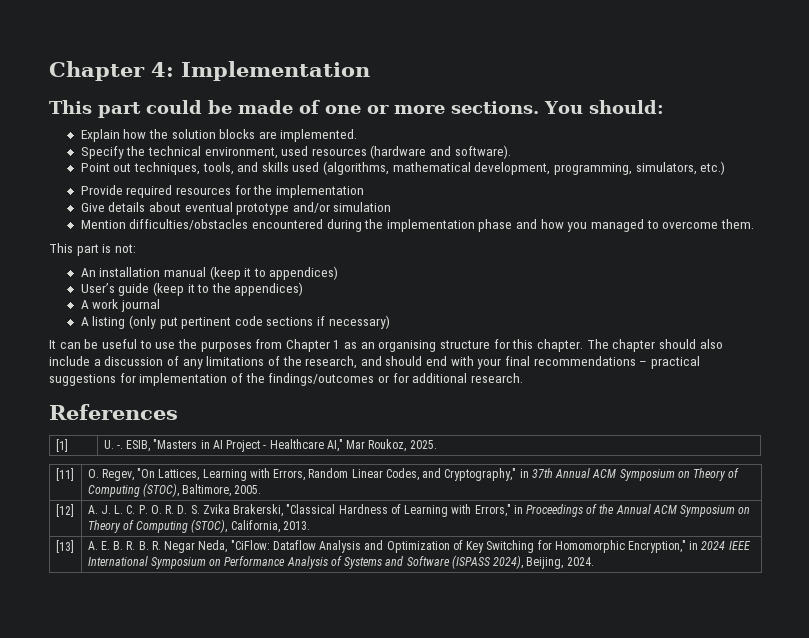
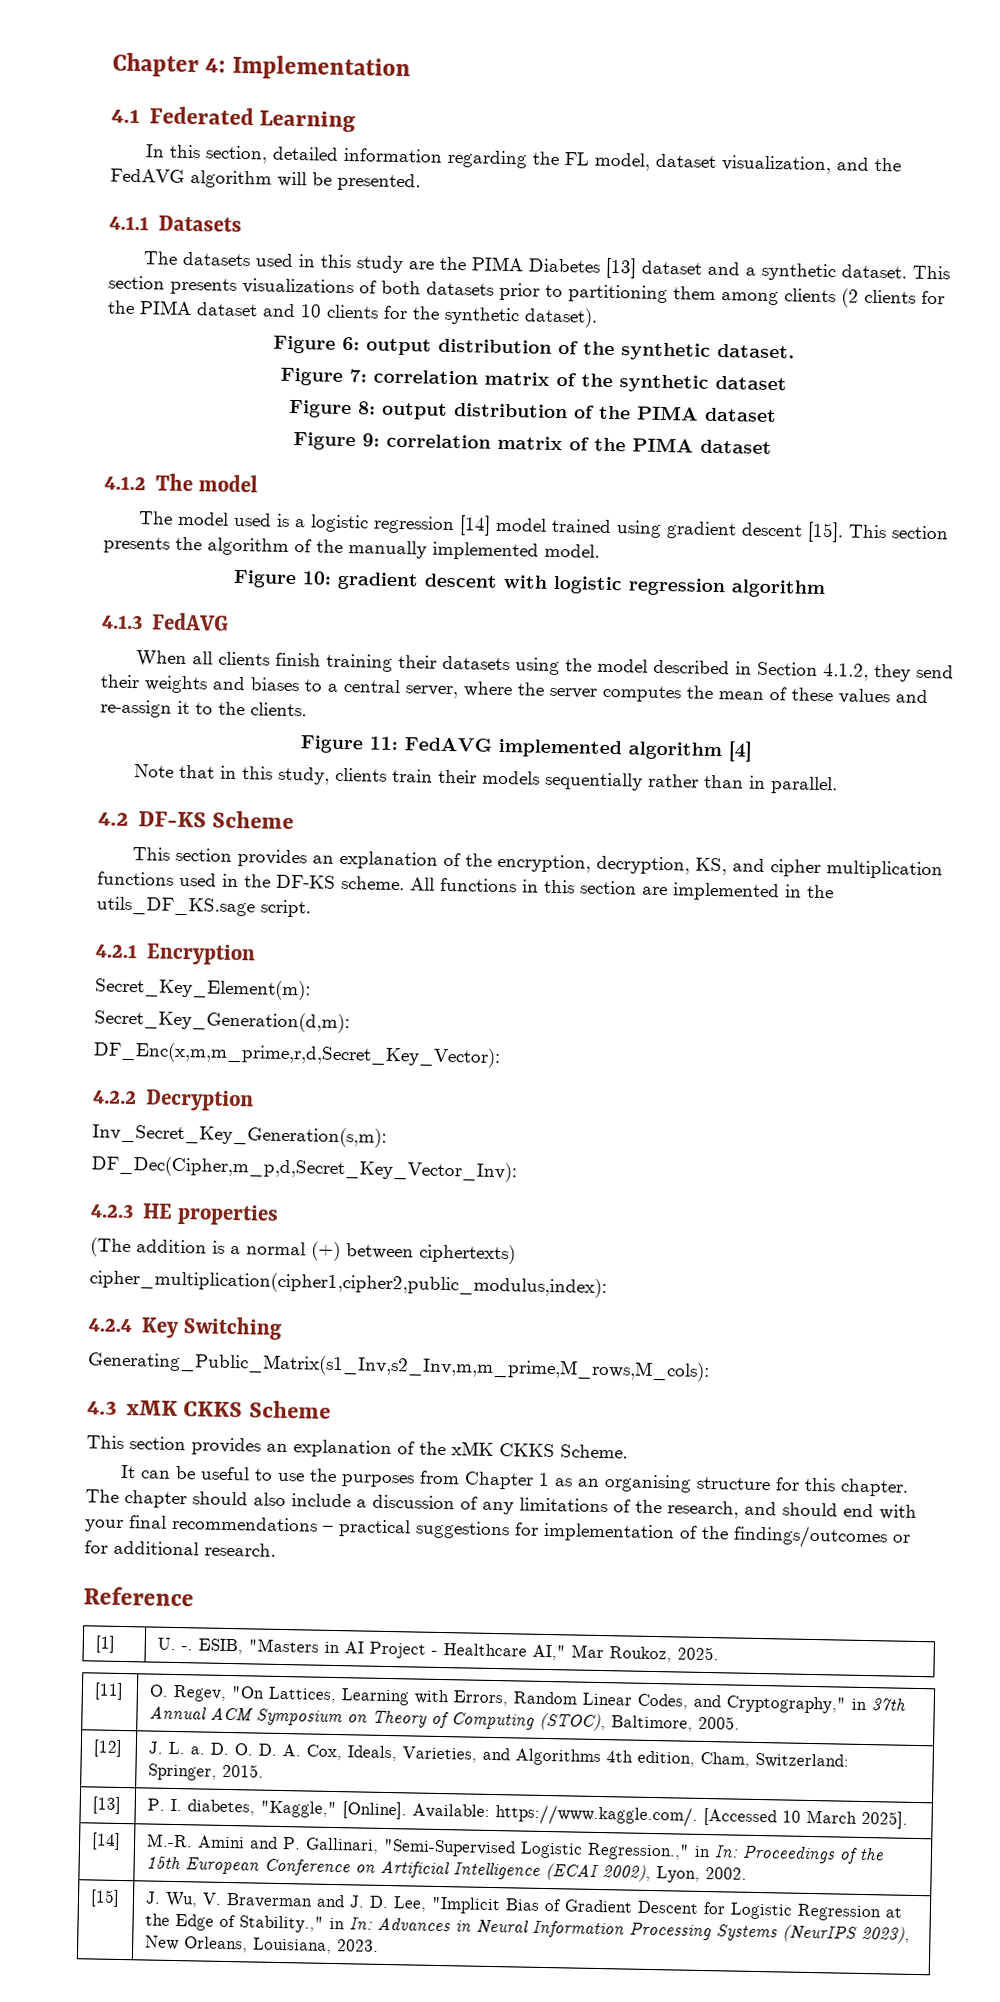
- This part could be made of one or more sections. You should:
- Explain how the solution blocks are implemented.
- Specify the technical environment, used resources (hardware and software).
- Point out techniques, tools, and skills used (algorithms, mathematical development, programming, simulators, etc.)
- Provide required resources for the implementation
- Give details about eventual prototype and/or simulation
- Mention difficulties/obstacles encountered during the implementation phase and how you managed to overcome them.
- This part is not:
- An installation manual (keep it to appendices)
- User’s guide (keep it to the appendices)
- A work journal
- A listing (only put pertinent code sections if necessary)
+ 4.1 Federated Learning
+ In this section, detailed information regarding the FL model, dataset visualization, and the FedAVG algorithm will be presented.
+ 4.1.1 Datasets
+ The datasets used in this study are the PIMA Diabetes [13] dataset and a synthetic dataset. This section presents visualizations of both datasets prior to partitioning them among clients (2 clients for the PIMA dataset and 10 clients for the synthetic dataset).
+ Figure 6: output distribution of the synthetic dataset.
+ Figure 7: correlation matrix of the synthetic dataset
+ Figure 8: output distribution of the PIMA dataset
+ Figure 9: correlation matrix of the PIMA dataset
+ 4.1.2 The model
+ The model used is a logistic regression [14] model trained using gradient descent [15]. This section presents the algorithm of the manually implemented model.
+ Figure 10: gradient descent with logistic regression algorithm
+ 4.1.3 FedAVG
+ When all clients finish training their datasets using the model described in Section 4.1.2, they send their weights and biases to a central server, where the server computes the mean of these values and re-assign it to the clients.
+ Figure 11: FedAVG implemented algorithm [4]
+ Note that in this study, clients train their models sequentially rather than in parallel.
+ 4.2 DF-KS Scheme
+ This section provides an explanation of the encryption, decryption, KS, and cipher multiplication functions used in the DF-KS scheme. All functions in this section are implemented in the utils_DF_KS.sage script.
+ 4.2.1 Encryption
+ Secret_Key_Element(m):
+ Secret_Key_Generation(d,m):
+ DF_Enc(x,m,m_prime,r,d,Secret_Key_Vector):
+ 4.2.2 Decryption
+ Inv_Secret_Key_Generation(s,m):
+ DF_Dec(Cipher,m_p,d,Secret_Key_Vector_Inv):
+ 4.2.3 HE properties
+ (The addition is a normal (+) between ciphertexts)
+ cipher_multiplication(cipher1,cipher2,public_modulus,index):
+ 4.2.4 Key Switching
+ Generating_Public_Matrix(s1_Inv,s2_Inv,m,m_prime,M_rows,M_cols):
+ 4.3 xMK CKKS Scheme
+ This section provides an explanation of the xMK CKKS Scheme.
- References
+ Reference
- [12] | A. J. L. C. P. O. R. D. S. Zvika Brakerski, "Classical Hardness of Learning with Errors," in Proceedings of the Annual ACM Symposium on Theory of Computing (STOC), California, 2013.
- [13] | A. E. B. R. B. R. Negar Neda, "CiFlow: Dataflow Analysis and Optimization of Key Switching for Homomorphic Encryption," in 2024 IEEE International Symposium on Performance Analysis of Systems and Software (ISPASS 2024), Beijing, 2024.
+ [12] | J. L. a. D. O. D. A. Cox, Ideals, Varieties, and Algorithms 4th edition, Cham, Switzerland: Springer, 2015.
+ [13] | P. I. diabetes, "Kaggle," [Online]. Available: https://www.kaggle.com/. [Accessed 10 March 2025].
+ [14] | M.-R. Amini and P. Gallinari, "Semi-Supervised Logistic Regression.," in In: Proceedings of the 15th European Conference on Artificial Intelligence (ECAI 2002), Lyon, 2002.
+ [15] | J. Wu, V. Braverman and J. D. Lee, "Implicit Bias of Gradient Descent for Logistic Regression at the Edge of Stability.," in In: Advances in Neural Information Processing Systems (NeurIPS 2023), New Orleans, Louisiana, 2023.

